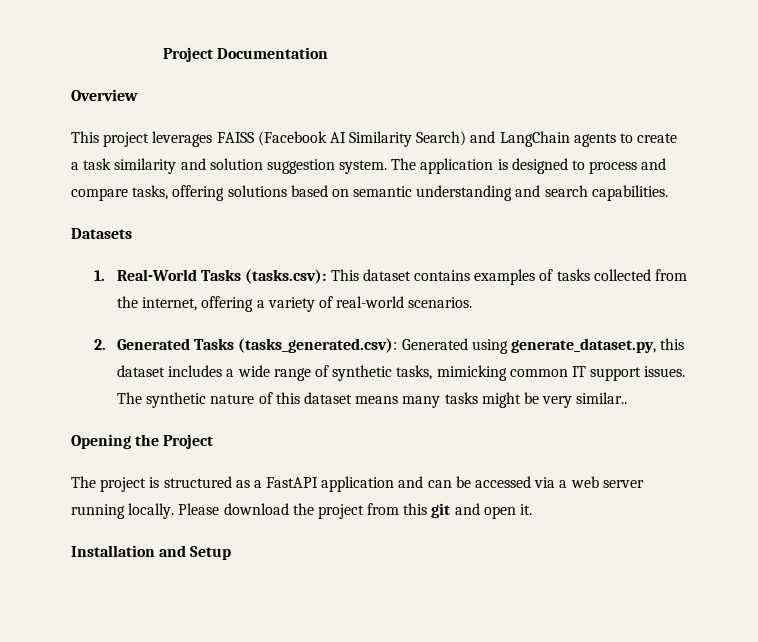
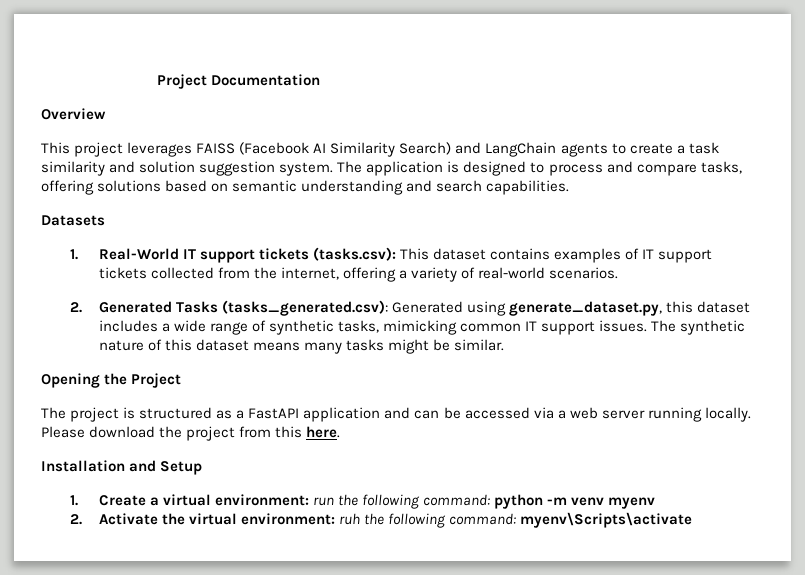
- 1. Real-World Tasks (tasks.csv): This dataset contains examples of tasks collected from the internet, offering a variety of real-world scenarios.
+ 1. Real-World IT support tickets (tasks.csv): This dataset contains examples of IT support tickets collected from the internet, offering a variety of real-world scenarios.
- The synthetic nature of this dataset means many tasks might be very similar..
+ The synthetic nature of this dataset means many tasks might be similar.
- Please download the project from this git and open it.
+ Please download the project from this here.
+ 1. Create a virtual environment: run the following command: python -m venv myenv
+ 2. Activate the virtual environment: ruh the following command: myenv\Scripts\activate

